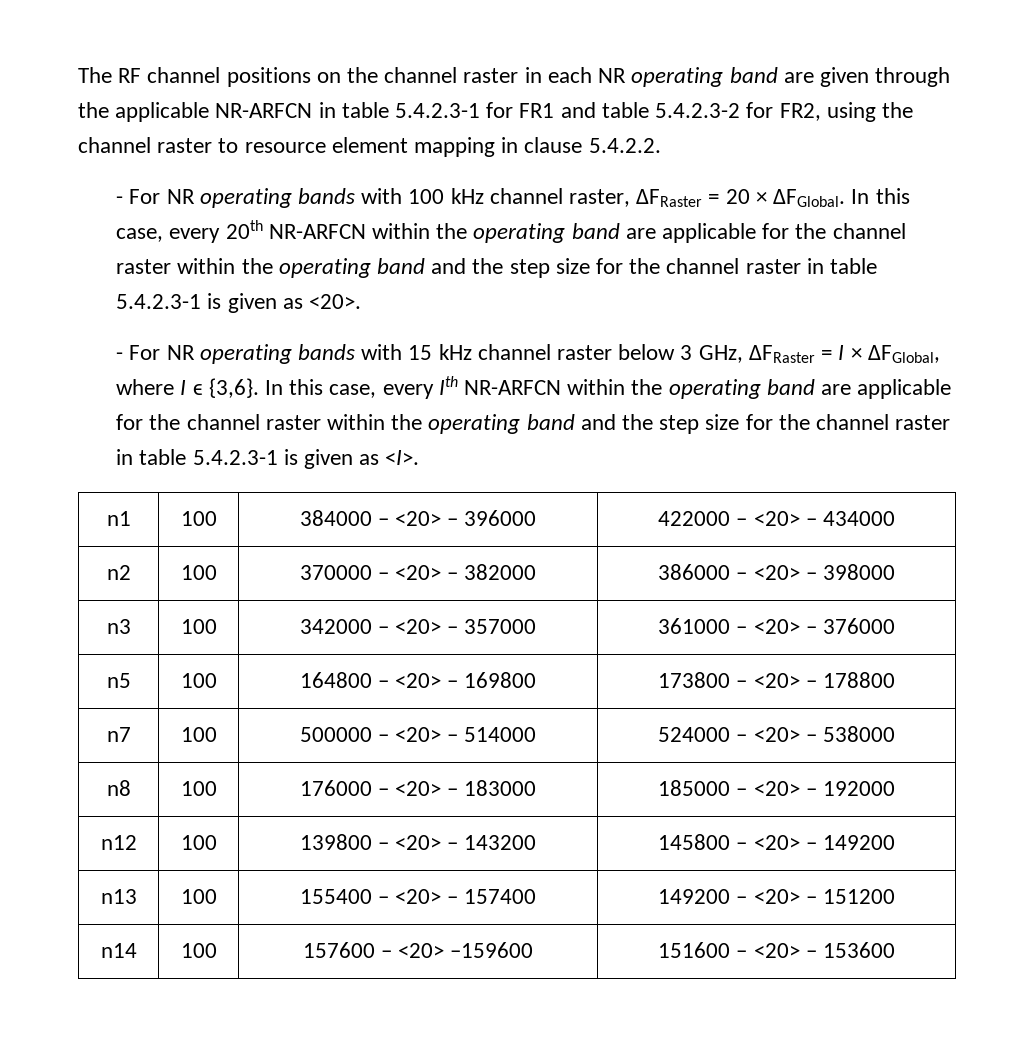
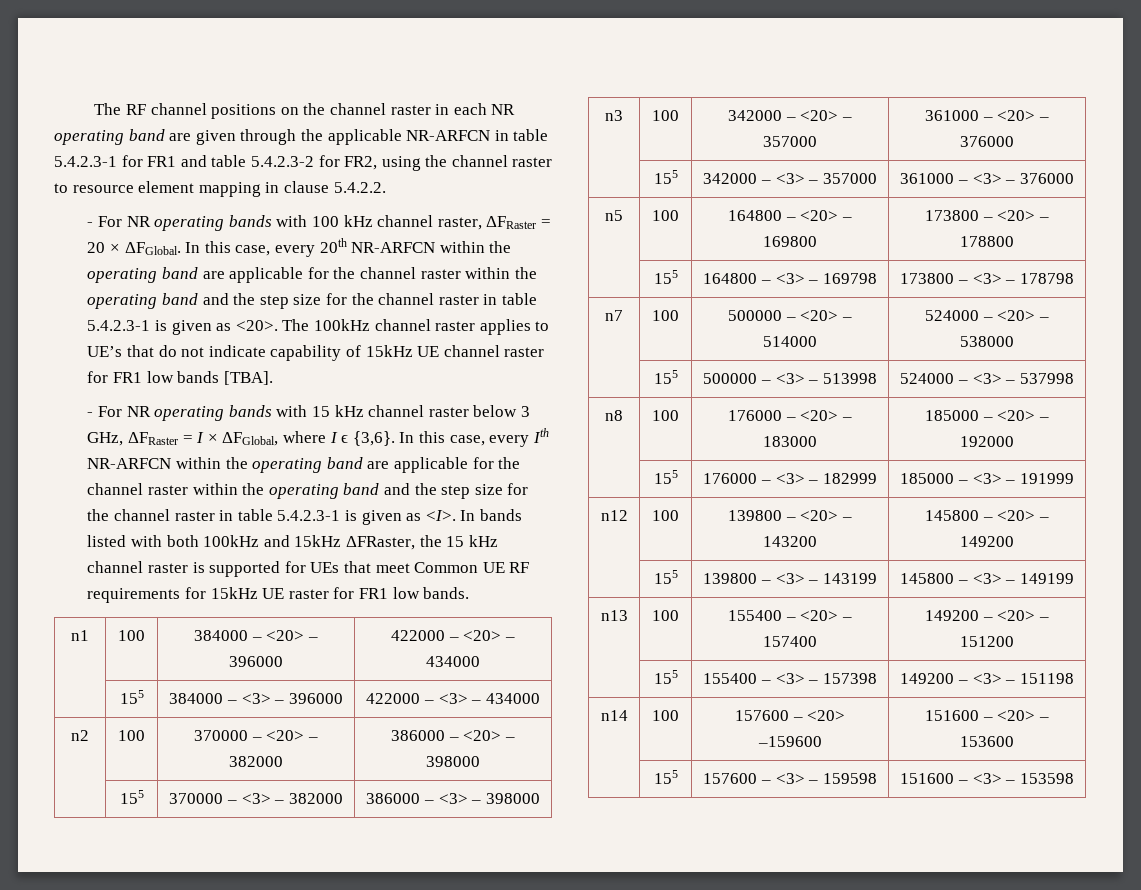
+ The 100kHz channel raster applies to UE’s that do not indicate capability of 15kHz UE channel raster for FR1 low bands [TBA].
+ In bands listed with both 100kHz and 15kHz ΔFRaster, the 15 kHz channel raster is supported for UEs that meet Common UE RF requirements for 15kHz UE raster for FR1 low bands.
+ | 155 | 384000 – <3> – 396000 | 422000 – <3> – 434000
+ | 155 | 370000 – <3> – 382000 | 386000 – <3> – 398000
+ | 155 | 342000 – <3> – 357000 | 361000 – <3> – 376000
+ | 155 | 164800 – <3> – 169798 | 173800 – <3> – 178798
+ | 155 | 500000 – <3> – 513998 | 524000 – <3> – 537998
+ | 155 | 176000 – <3> – 182999 | 185000 – <3> – 191999
+ | 155 | 139800 – <3> – 143199 | 145800 – <3> – 149199
+ | 155 | 155400 – <3> – 157398 | 149200 – <3> – 151198
+ | 155 | 157600 – <3> – 159598 | 151600 – <3> – 153598

